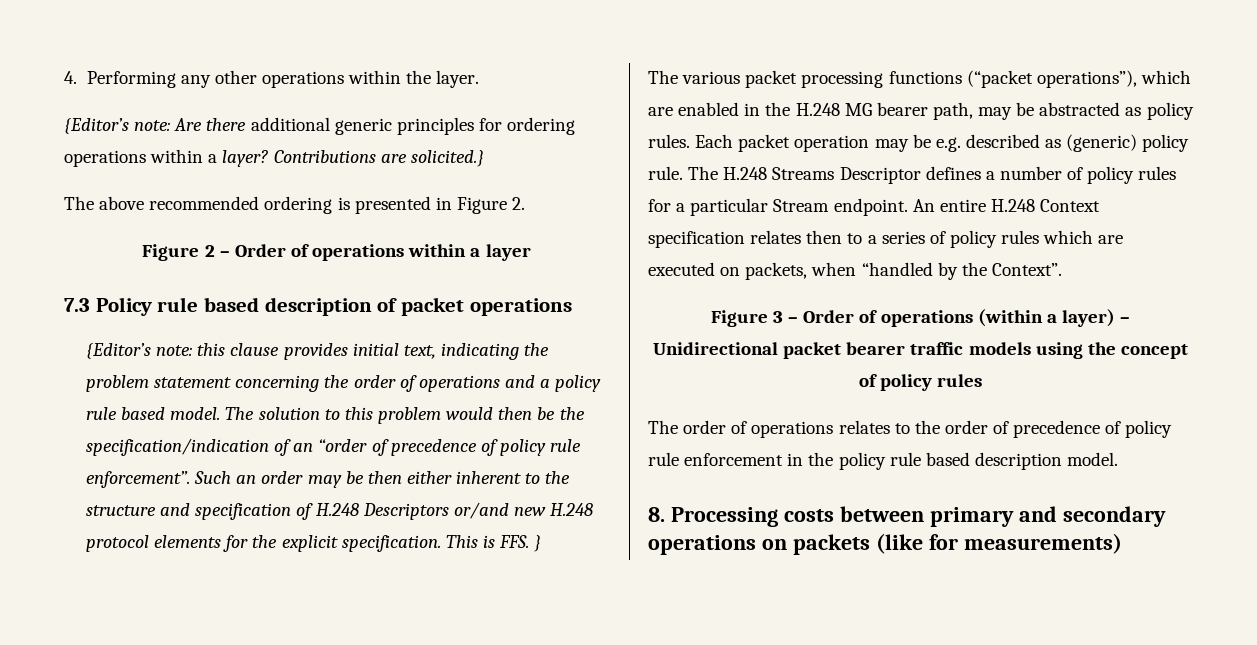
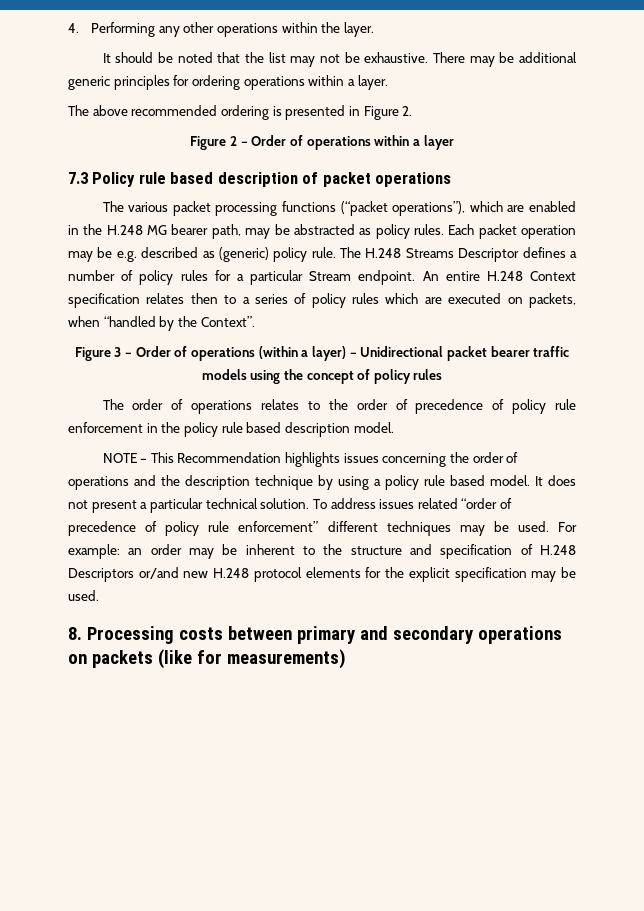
- {Editor’s note: Are there additional generic principles for ordering operations within a layer? Contributions are solicited.}
+ It should be noted that the list may not be exhaustive. There may be additional generic principles for ordering operations within a layer.
- {Editor’s note: this clause provides initial text, indicating the problem statement concerning the order of operations and a policy rule based model. The solution to this problem would then be the specification/indication of an “order of precedence of policy rule enforcement”. Such an order may be then either inherent to the structure and specification of H.248 Descriptors or/and new H.248 protocol elements for the explicit specification. This is FFS. }
+ NOTE – This Recommendation highlights issues concerning the order of operations and the description technique by using a policy rule based model. It does not present a particular technical solution. To address issues related “order of precedence of policy rule enforcement” different techniques may be used. For example: an order may be inherent to the structure and specification of H.248 Descriptors or/and new H.248 protocol elements for the explicit specification may be used.

